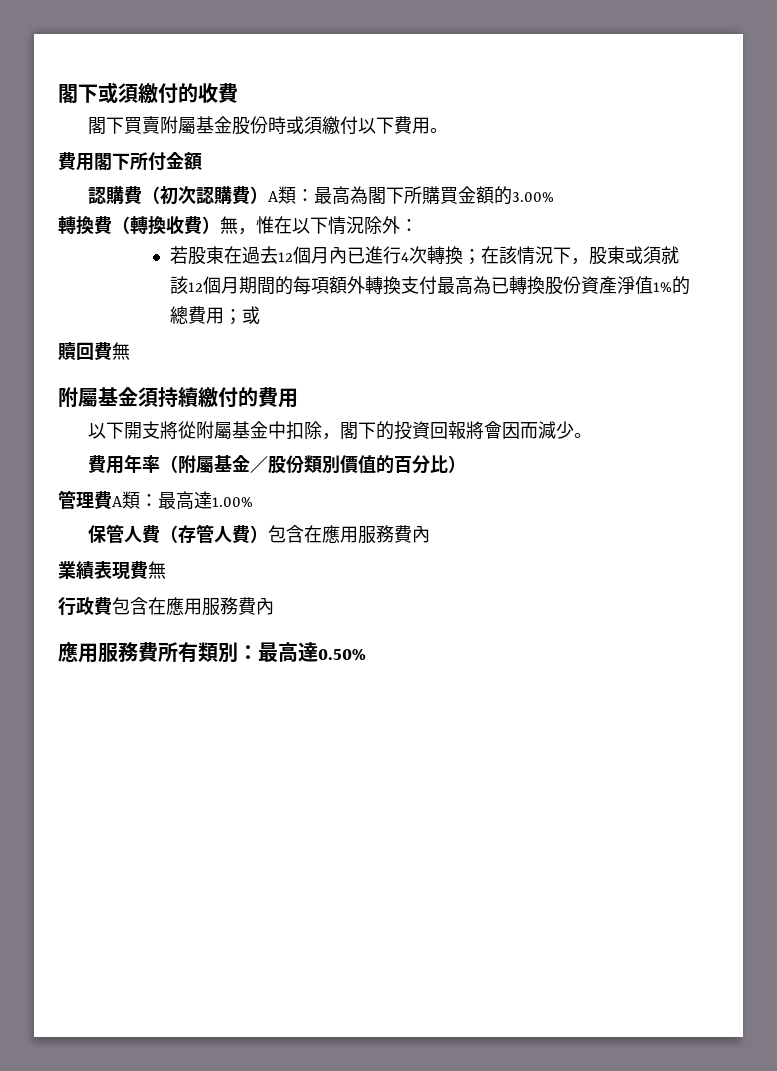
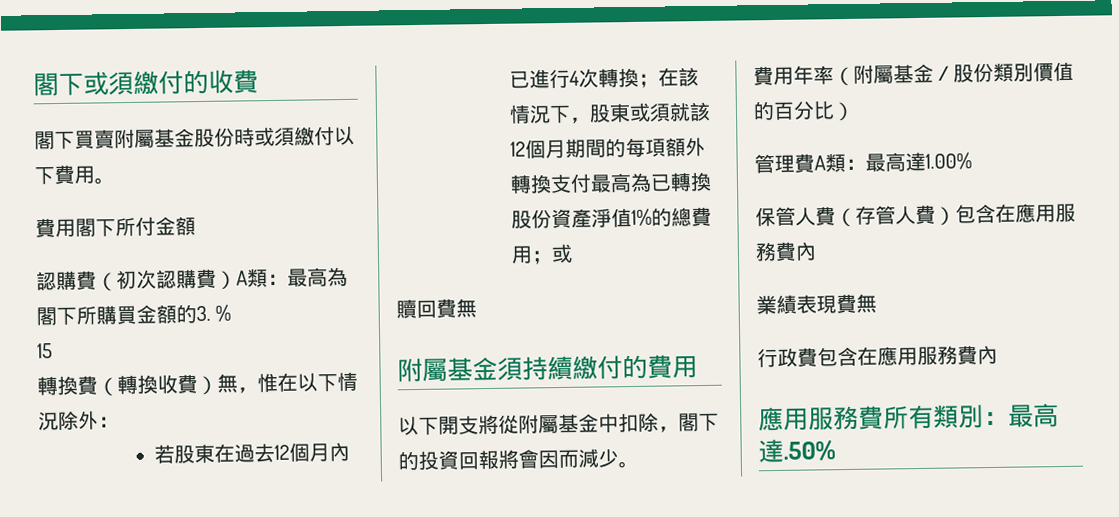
- 認購費（初次認購費）A類：最高為閣下所購買金額的3.00%
+ 認購費（初次認購費）A類：最高為閣下所購買金額的3. %
+ 15
- 應用服務費所有類別：最高達0.50%
+ 應用服務費所有類別：最高達.50%

